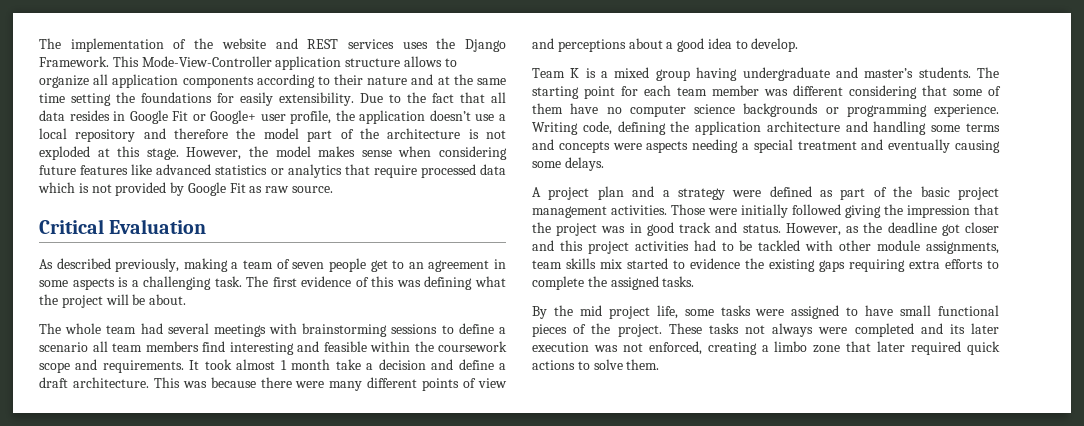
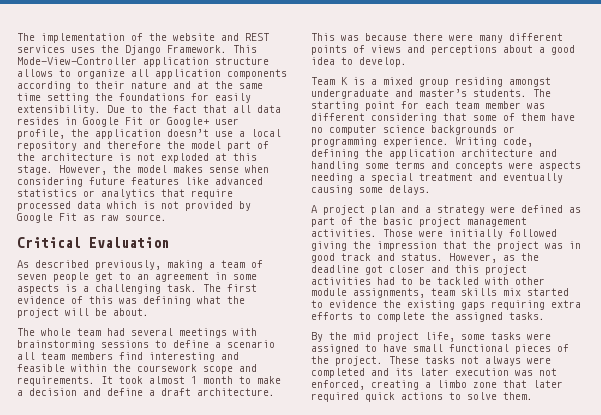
- It took almost 1 month take a decision and define a draft architecture.
+ It took almost 1 month to make a decision and define a draft architecture.
- This was because there were many different points of view and perceptions about a good idea to develop.
+ This was because there were many different points of views and perceptions about a good idea to develop.
- Team K is a mixed group having undergraduate and master’s students.
+ Team K is a mixed group residing amongst undergraduate and master’s students.

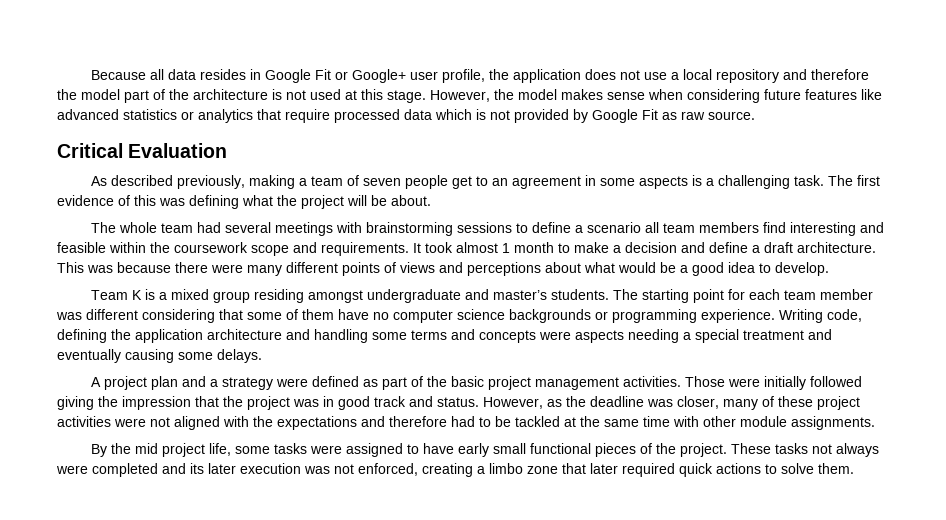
- The implementation of the website and REST services uses the Django Framework. This Mode-View-Controller application structure allows to organize all application components according to their nature and at the same time setting the foundations for easily extensibility. Due to the fact that all data resides in Google Fit or Google+ user profile, the application doesn’t use a local repository and therefore the model part of the architecture is not exploded at this stage.
+ Because all data resides in Google Fit or Google+ user profile, the application does not use a local repository and therefore the model part of the architecture is not used at this stage.
- This was because there were many different points of views and perceptions about a good idea to develop.
+ This was because there were many different points of views and perceptions about what would be a good idea to develop.
- However, as the deadline got closer and this project activities had to be tackled with other module assignments, team skills mix started to evidence the existing gaps requiring extra efforts to complete the assigned tasks.
+ However, as the deadline was closer, many of these project activities were not aligned with the expectations and therefore had to be tackled at the same time with other module assignments.
- By the mid project life, some tasks were assigned to have small functional pieces of the project.
+ By the mid project life, some tasks were assigned to have early small functional pieces of the project.

